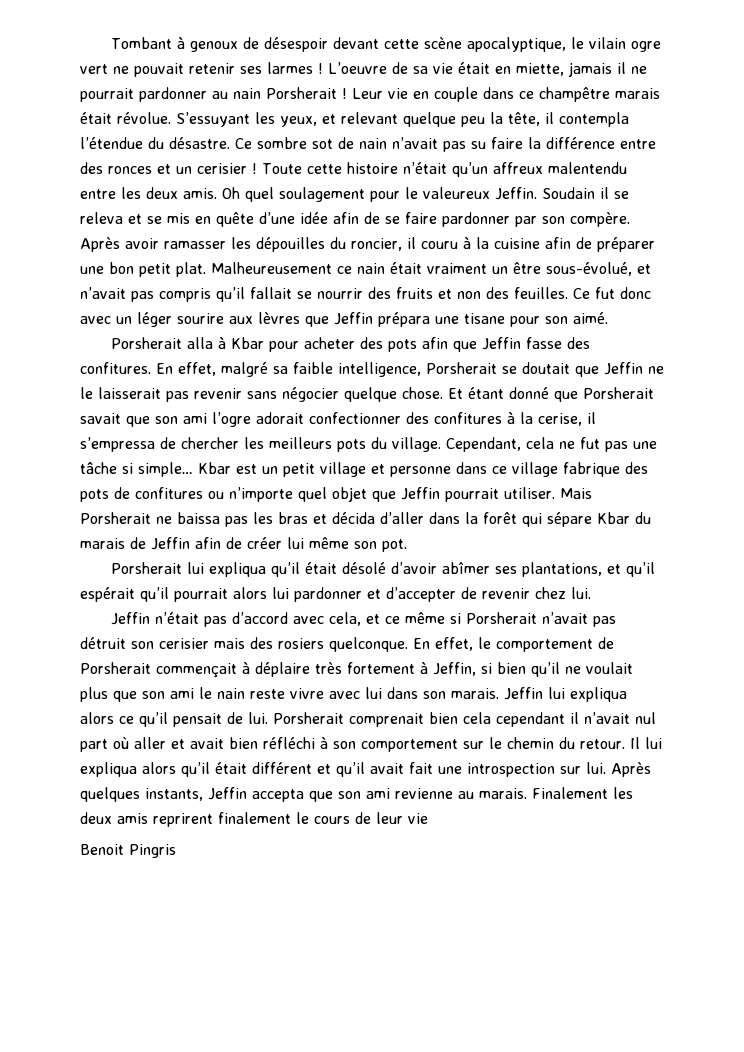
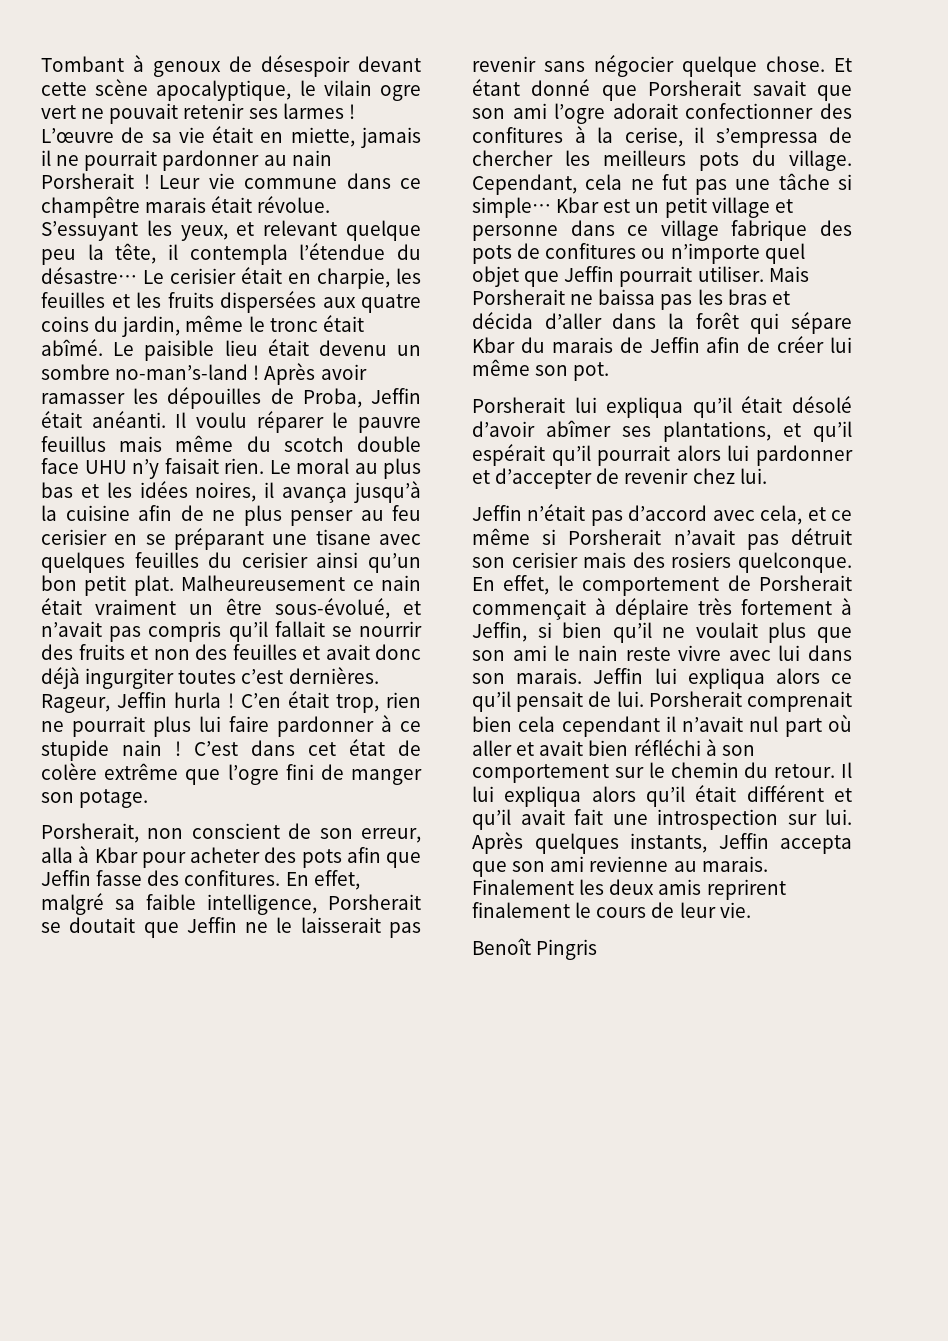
- L’oeuvre de sa vie était en miette, jamais il ne pourrait pardonner au nain Porsherait !
+ L’œuvre de sa vie était en miette, jamais il ne pourrait pardonner au nain Porsherait !
- Leur vie en couple dans ce champêtre marais était révolue.
+ Leur vie commune dans ce champêtre marais était révolue.
- S’essuyant les yeux, et relevant quelque peu la tête, il contempla l’étendue du désastre. Ce sombre sot de nain n’avait pas su faire la différence entre des ronces et un cerisier ! Toute cette histoire n’était qu’un affreux malentendu entre les deux amis. Oh quel soulagement pour le valeureux Jeffin. Soudain il se releva et se mis en quête d’une idée afin de se faire pardonner par son compère.
+ S’essuyant les yeux, et relevant quelque peu la tête, il contempla l’étendue du désastre… Le cerisier était en charpie, les feuilles et les fruits dispersées aux quatre coins du jardin, même le tronc était abîmé. Le paisible lieu était devenu un sombre no-man’s-land !
- Après avoir ramasser les dépouilles du roncier, il couru à la cuisine afin de préparer une bon petit plat.
+ Après avoir ramasser les dépouilles de Proba, Jeffin était anéanti. Il voulu réparer le pauvre feuillus mais même du scotch double face UHU n’y faisait rien. Le moral au plus bas et les idées noires, il avança jusqu’à la cuisine afin de ne plus penser au feu cerisier en se préparant une tisane avec quelques feuilles du cerisier ainsi qu’un bon petit plat.
- Malheureusement ce nain était vraiment un être sous-évolué, et n’avait pas compris qu’il fallait se nourrir des fruits et non des feuilles. Ce fut donc avec un léger sourire aux lèvres que Jeffin prépara une tisane pour son aimé.
- Porsherait alla à Kbar pour acheter des pots afin que Jeffin fasse des confitures.
+ Malheureusement ce nain était vraiment un être sous-évolué, et n’avait pas compris qu’il fallait se nourrir des fruits et non des feuilles et avait donc déjà ingurgiter toutes c’est dernières. Rageur, Jeffin hurla ! C’en était trop, rien ne pourrait plus lui faire pardonner à ce stupide nain ! C’est dans cet état de colère extrême que l’ogre fini de manger son potage.
+ Porsherait, non conscient de son erreur, alla à Kbar pour acheter des pots afin que Jeffin fasse des confitures.
- Finalement les deux amis reprirent finalement le cours de leur vie
- Benoit Pingris
+ Finalement les deux amis reprirent finalement le cours de leur vie.
+ Benoît Pingris

